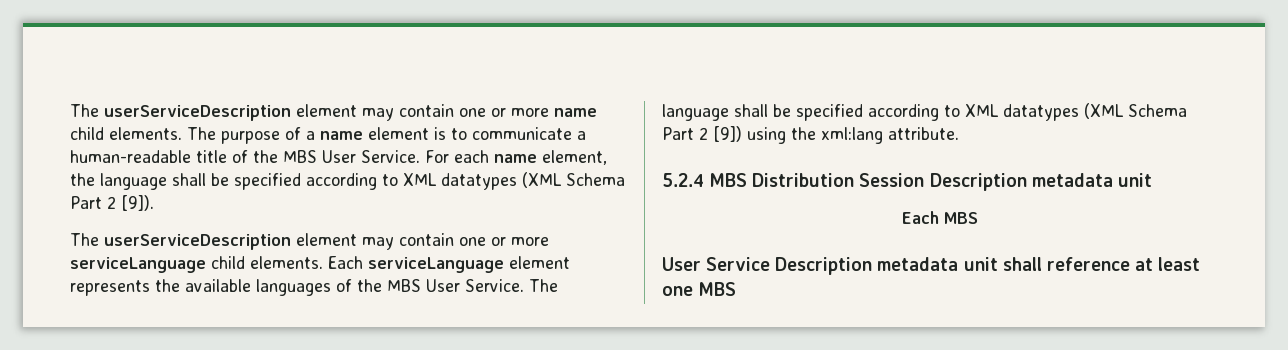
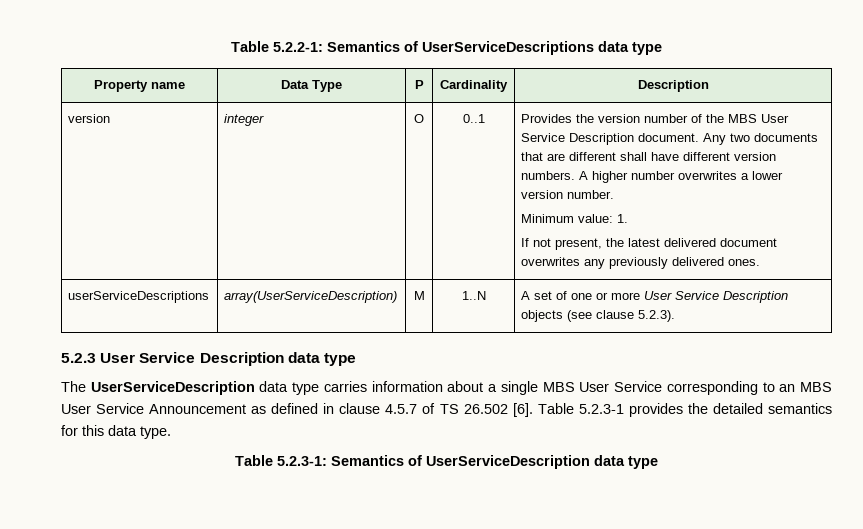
- The userServiceDescription element may contain one or more name child elements. The purpose of a name element is to communicate a human-readable title of the MBS User Service. For each name element, the language shall be specified according to XML datatypes (XML Schema Part 2 [9]).
- The userServiceDescription element may contain one or more serviceLanguage child elements. Each serviceLanguage element represents the available languages of the MBS User Service. The language shall be specified according to XML datatypes (XML Schema Part 2 [9]) using the xml:lang attribute.
- 5.2.4 MBS Distribution Session Description metadata unit
- Each MBS
- User Service Description metadata unit shall reference at least one MBS
+ Table 5.2.2-1: Semantics of UserServiceDescriptions data type
+ Property name | Data Type | P | Cardinality | Description
+ version | integer | O | 0..1 | Provides the version number of the MBS User Service Description document. Any two documents that are different shall have different version numbers. A higher number overwrites a lower version number.
+ Minimum value: 1.
+ If not present, the latest delivered document overwrites any previously delivered ones.
+ userServiceDescriptions | array(UserServiceDescription) | M | 1..N | A set of one or more User Service Description objects (see clause 5.2.3).
+ 5.2.3 User Service Description data type
+ The UserServiceDescription data type carries information about a single MBS User Service corresponding to an MBS User Service Announcement as defined in clause 4.5.7 of TS 26.502 [6]. Table 5.2.3-1 provides the detailed semantics for this data type.
+ Table 5.2.3-1: Semantics of UserServiceDescription data type

